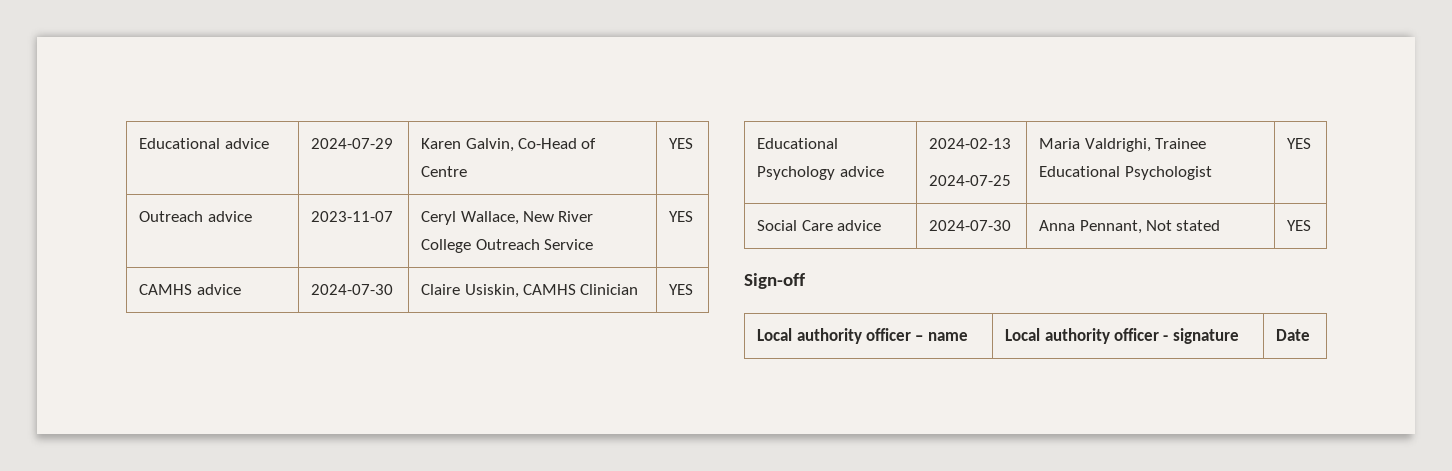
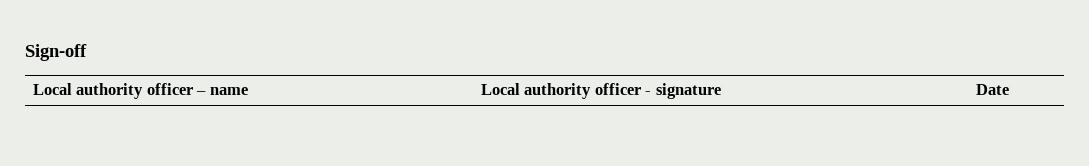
- Educational advice | 2024-07-29 | Karen Galvin, Co-Head of Centre | YES
- Outreach advice | 2023-11-07 | Ceryl Wallace, New River College Outreach Service | YES
- CAMHS advice | 2024-07-30 | Claire Usiskin, CAMHS Clinician | YES
- Educational Psychology advice | 2024-02-13
- 2024-07-25 | Maria Valdrighi, Trainee Educational Psychologist | YES
- Social Care advice | 2024-07-30 | Anna Pennant, Not stated | YES

